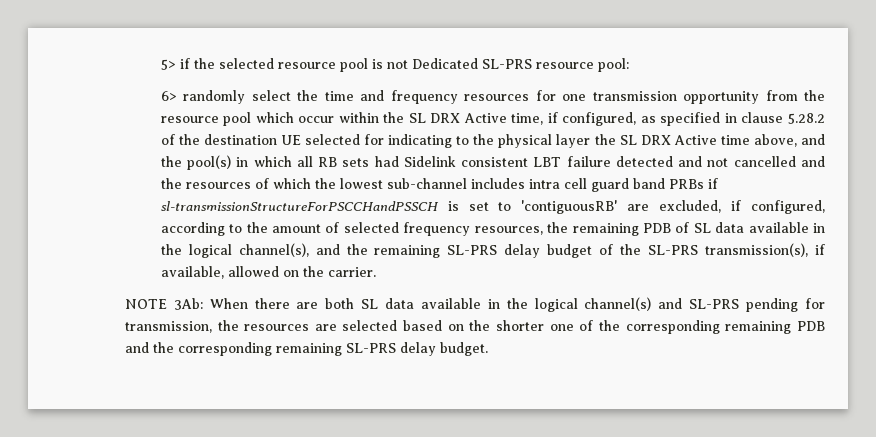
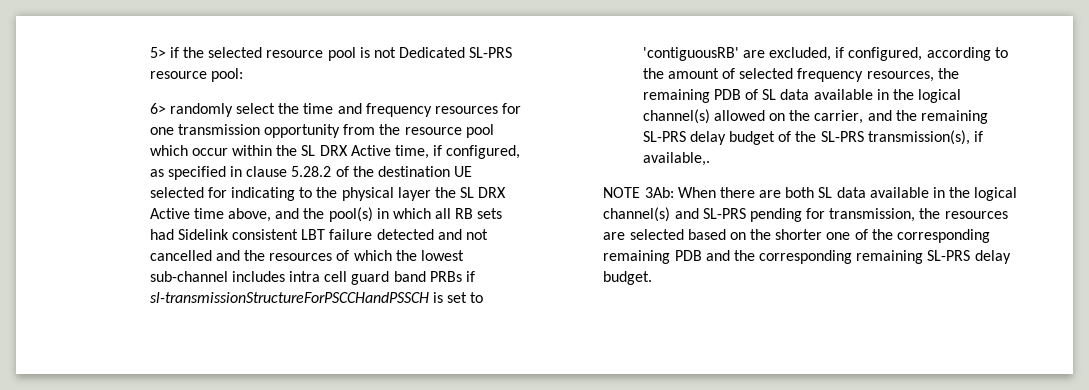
- 6> randomly select the time and frequency resources for one transmission opportunity from the resource pool which occur within the SL DRX Active time, if configured, as specified in clause 5.28.2 of the destination UE selected for indicating to the physical layer the SL DRX Active time above, and the pool(s) in which all RB sets had Sidelink consistent LBT failure detected and not cancelled and the resources of which the lowest sub-channel includes intra cell guard band PRBs if sl-transmissionStructureForPSCCHandPSSCH is set to 'contiguousRB' are excluded, if configured, according to the amount of selected frequency resources, the remaining PDB of SL data available in the logical channel(s), and the remaining SL-PRS delay budget of the SL-PRS transmission(s), if available, allowed on the carrier.
+ 6> randomly select the time and frequency resources for one transmission opportunity from the resource pool which occur within the SL DRX Active time, if configured, as specified in clause 5.28.2 of the destination UE selected for indicating to the physical layer the SL DRX Active time above, and the pool(s) in which all RB sets had Sidelink consistent LBT failure detected and not cancelled and the resources of which the lowest sub-channel includes intra cell guard band PRBs if sl-transmissionStructureForPSCCHandPSSCH is set to 'contiguousRB' are excluded, if configured, according to the amount of selected frequency resources, the remaining PDB of SL data available in the logical channel(s) allowed on the carrier, and the remaining SL-PRS delay budget of the SL-PRS transmission(s), if available,.

